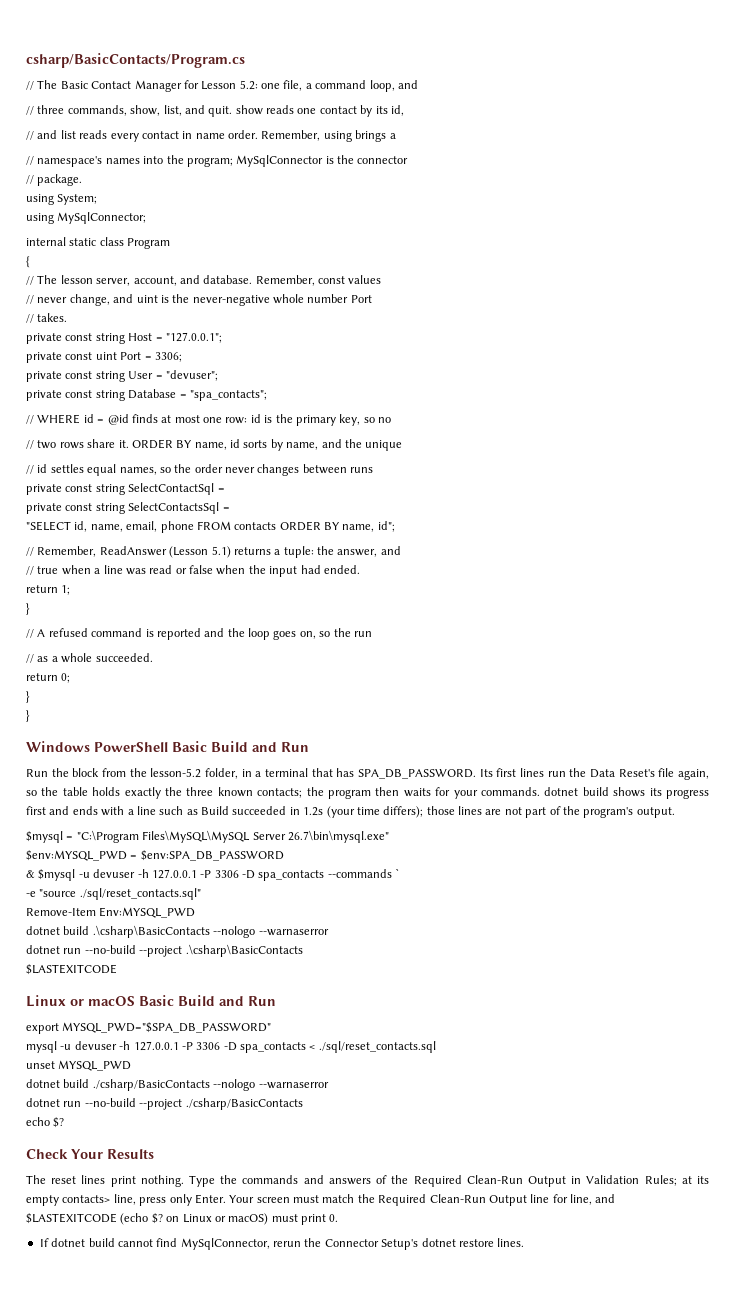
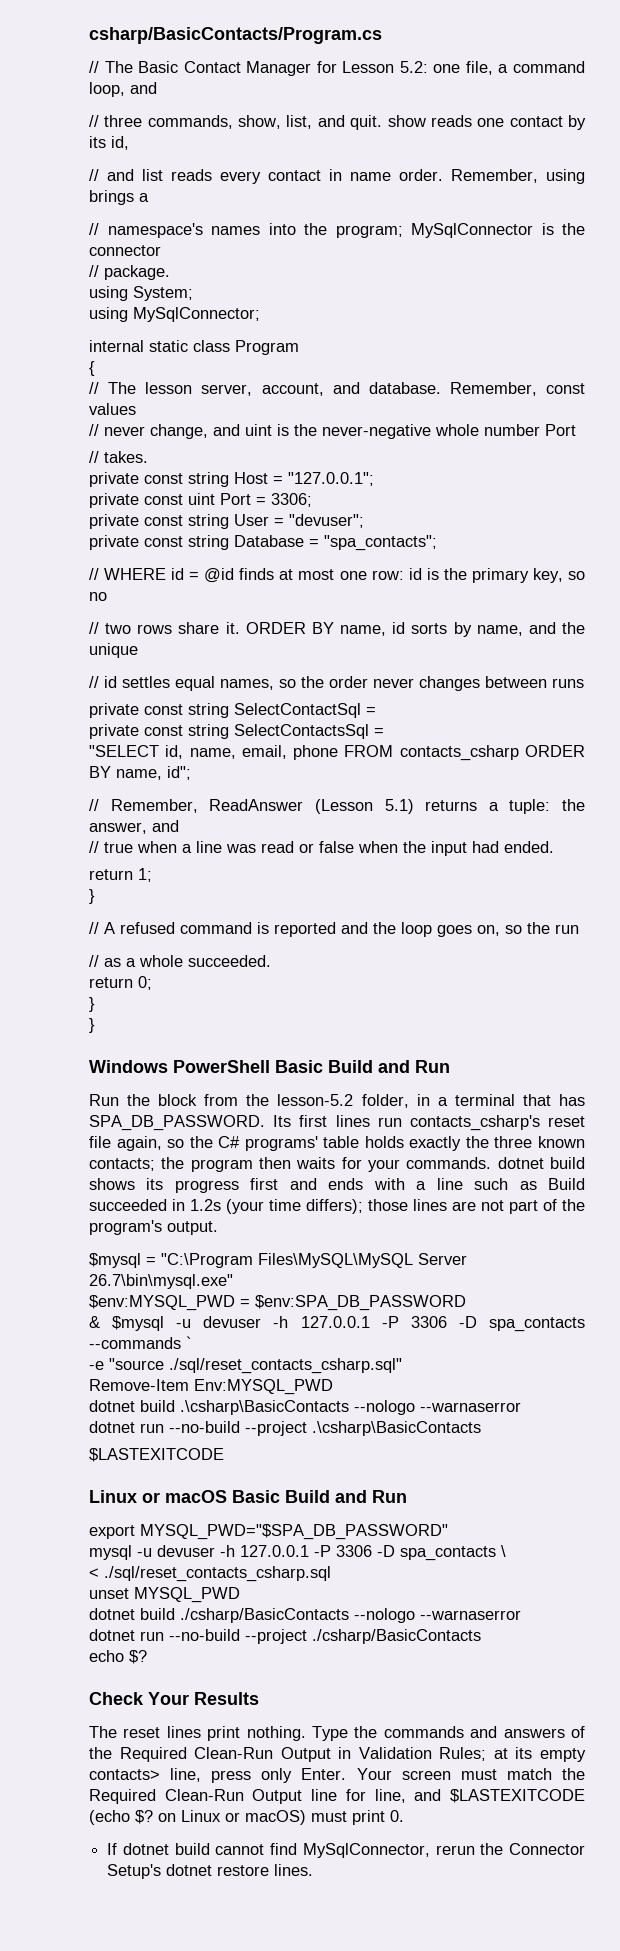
- "SELECT id, name, email, phone FROM contacts ORDER BY name, id";
+ "SELECT id, name, email, phone FROM contacts_csharp ORDER BY name, id";
- Its first lines run the Data Reset's file again, so the table holds exactly the three known contacts; the program then waits for your commands. dotnet build shows its progress first and ends with a line such as Build succeeded in 1.2s (your time differs); those lines are not part of the program's output.
+ Its first lines run contacts_csharp's reset file again, so the C# programs' table holds exactly the three known contacts; the program then waits for your commands. dotnet build shows its progress first and ends with a line such as Build succeeded in 1.2s (your time differs); those lines are not part of the program's output.
- -e "source ./sql/reset_contacts.sql"
+ -e "source ./sql/reset_contacts_csharp.sql"
- mysql -u devuser -h 127.0.0.1 -P 3306 -D spa_contacts < ./sql/reset_contacts.sql
+ mysql -u devuser -h 127.0.0.1 -P 3306 -D spa_contacts \
+ < ./sql/reset_contacts_csharp.sql

